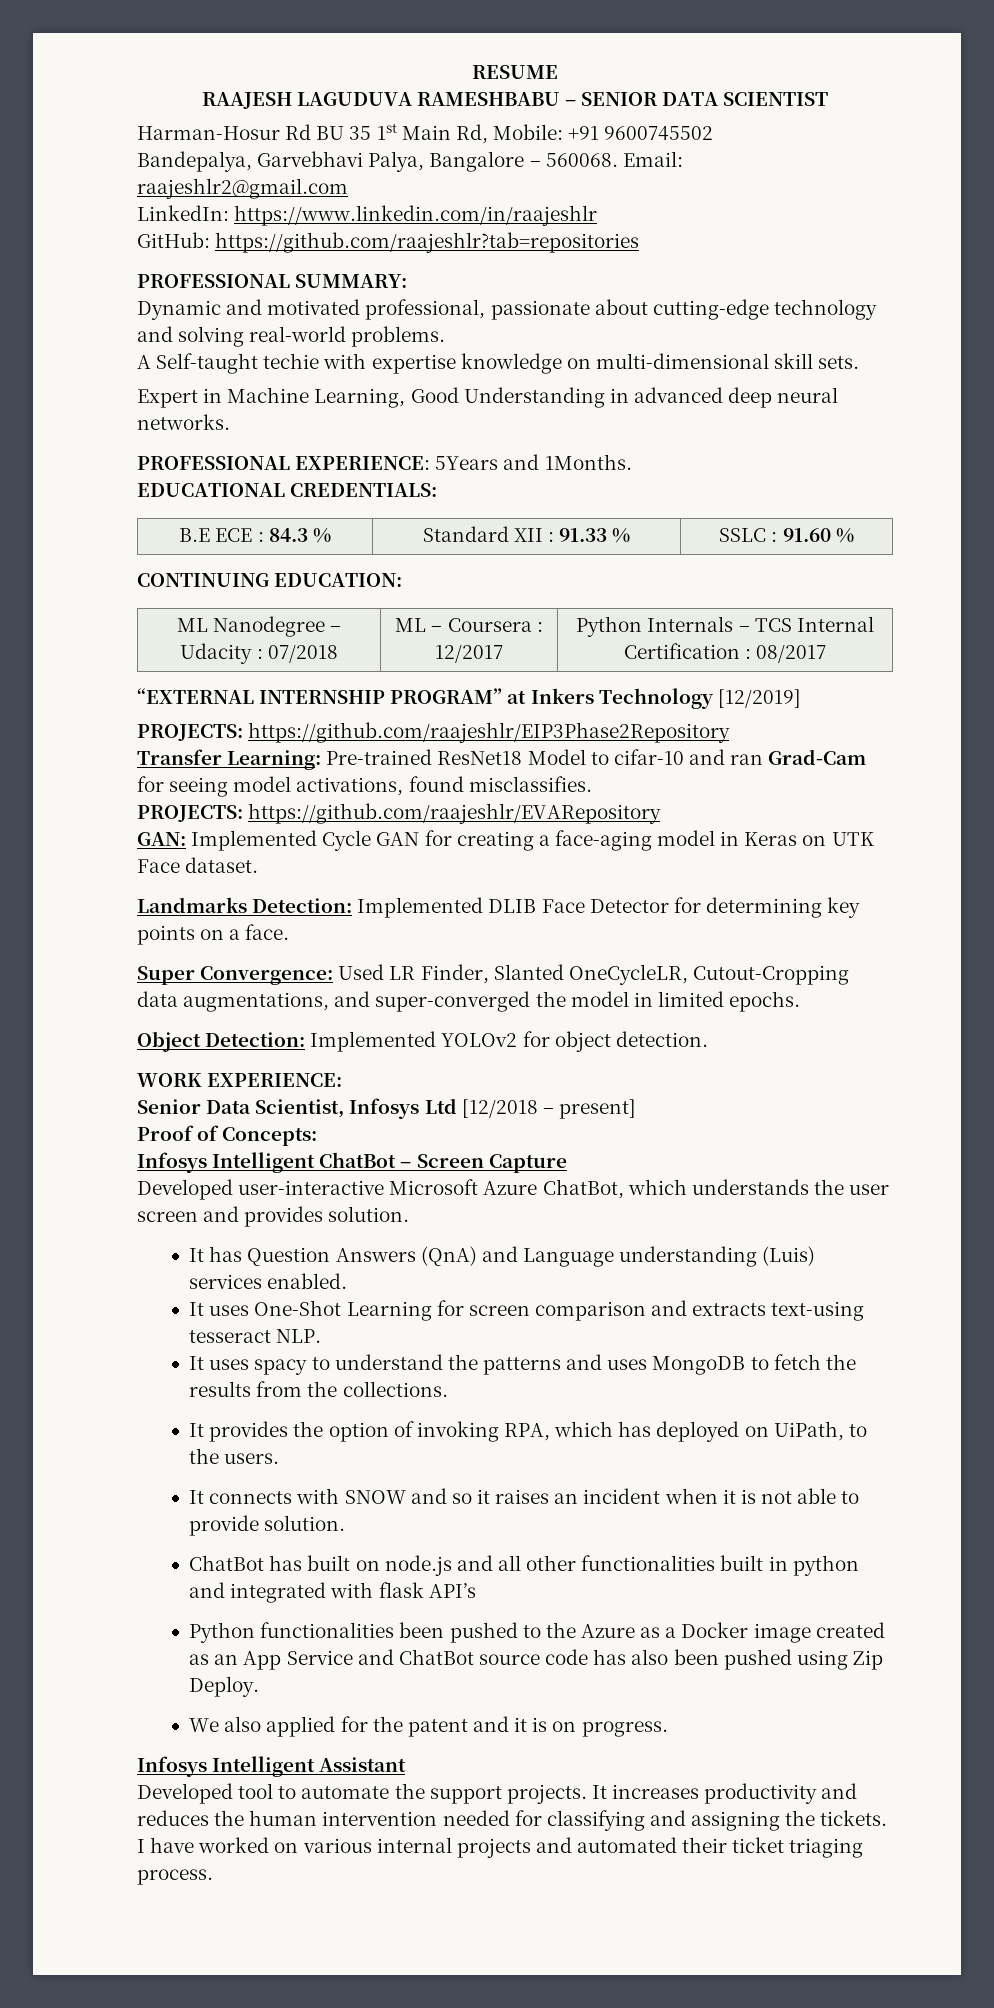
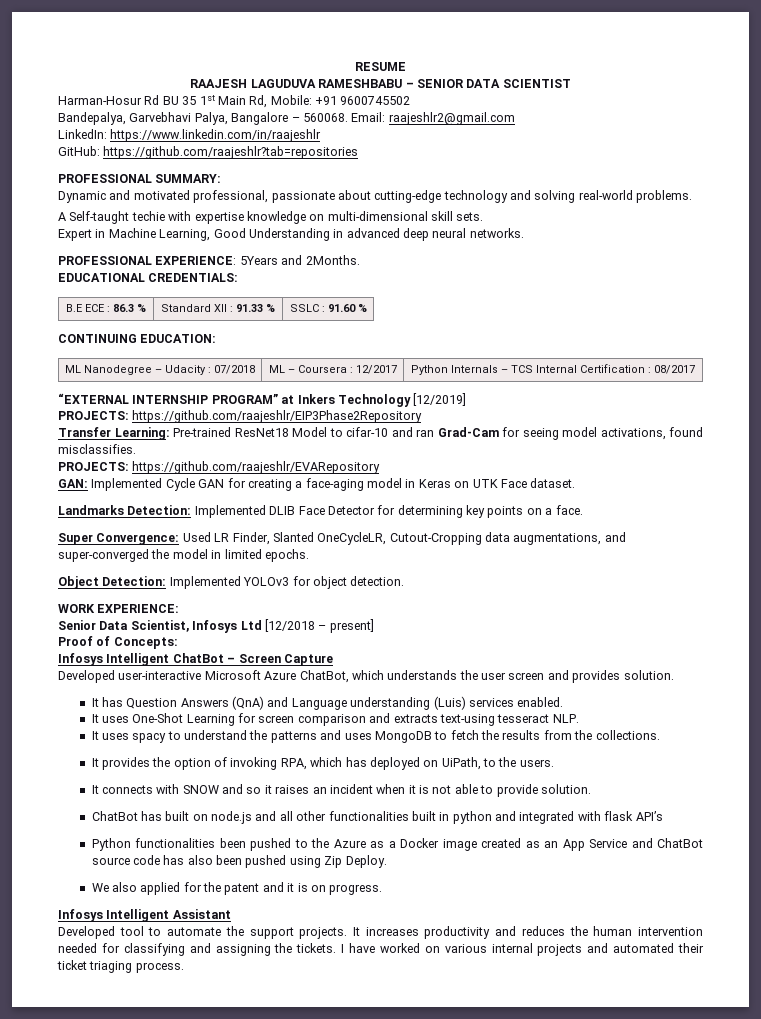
- PROFESSIONAL EXPERIENCE: 5Years and 1Months.
+ PROFESSIONAL EXPERIENCE: 5Years and 2Months.
- B.E ECE : 84.3 % | Standard XII : 91.33 % | SSLC : 91.60 %
+ B.E ECE : 86.3 % | Standard XII : 91.33 % | SSLC : 91.60 %
- Object Detection: Implemented YOLOv2 for object detection.
+ Object Detection: Implemented YOLOv3 for object detection.

